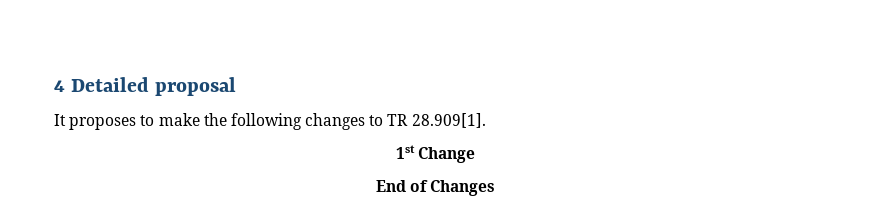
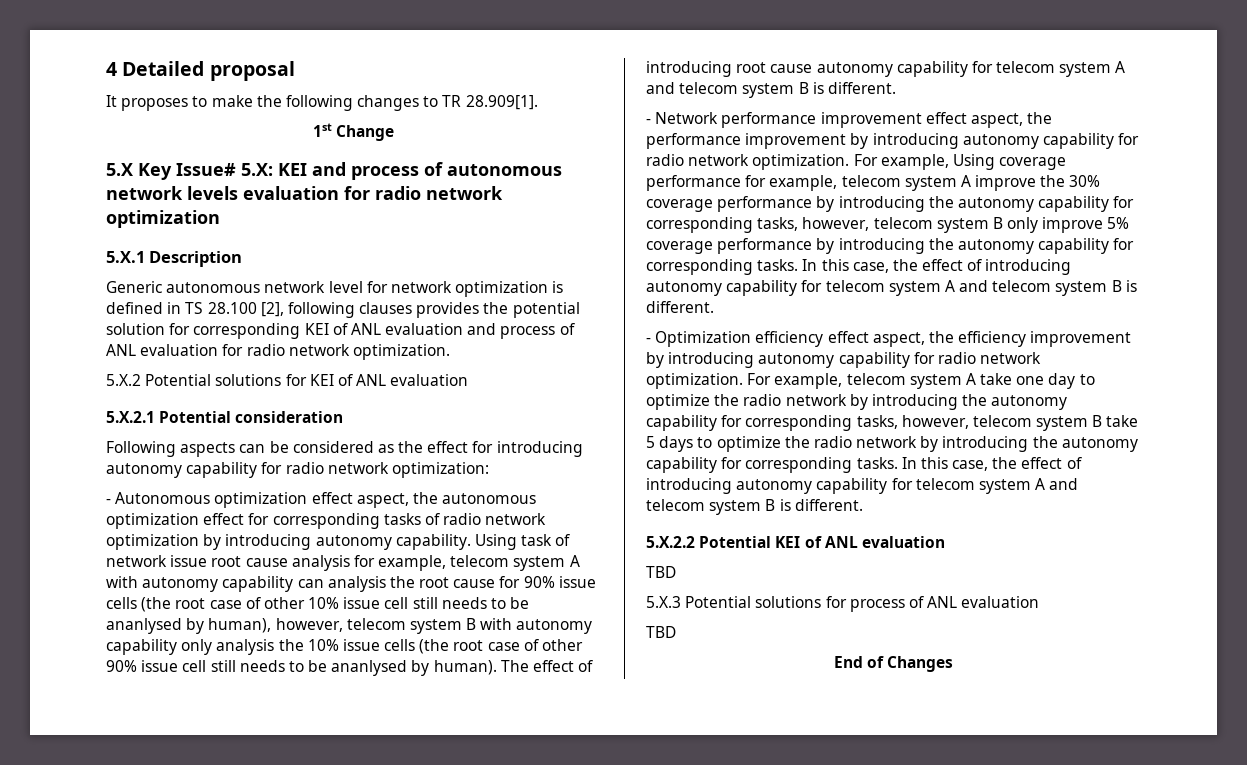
+ 5.X Key Issue# 5.X: KEI and process of autonomous network levels evaluation for radio network optimization
+ 5.X.1 Description
+ Generic autonomous network level for network optimization is defined in TS 28.100 [2], following clauses provides the potential solution for corresponding KEI of ANL evaluation and process of ANL evaluation for radio network optimization.
+ 5.X.2 Potential solutions for KEI of ANL evaluation
+ 5.X.2.1 Potential consideration
+ Following aspects can be considered as the effect for introducing autonomy capability for radio network optimization:
+ - Autonomous optimization effect aspect, the autonomous optimization effect for corresponding tasks of radio network optimization by introducing autonomy capability. Using task of network issue root cause analysis for example, telecom system A with autonomy capability can analysis the root cause for 90% issue cells (the root case of other 10% issue cell still needs to be ananlysed by human), however, telecom system B with autonomy capability only analysis the 10% issue cells (the root case of other 90% issue cell still needs to be ananlysed by human). The effect of introducing root cause autonomy capability for telecom system A and telecom system B is different.
+ - Network performance improvement effect aspect, the performance improvement by introducing autonomy capability for radio network optimization. For example, Using coverage performance for example, telecom system A improve the 30% coverage performance by introducing the autonomy capability for corresponding tasks, however, telecom system B only improve 5% coverage performance by introducing the autonomy capability for corresponding tasks. In this case, the effect of introducing autonomy capability for telecom system A and telecom system B is different.
+ - Optimization efficiency effect aspect, the efficiency improvement by introducing autonomy capability for radio network optimization. For example, telecom system A take one day to optimize the radio network by introducing the autonomy capability for corresponding tasks, however, telecom system B take 5 days to optimize the radio network by introducing the autonomy capability for corresponding tasks. In this case, the effect of introducing autonomy capability for telecom system A and telecom system B is different.
+ 5.X.2.2 Potential KEI of ANL evaluation
+ TBD
+ 5.X.3 Potential solutions for process of ANL evaluation
+ TBD

